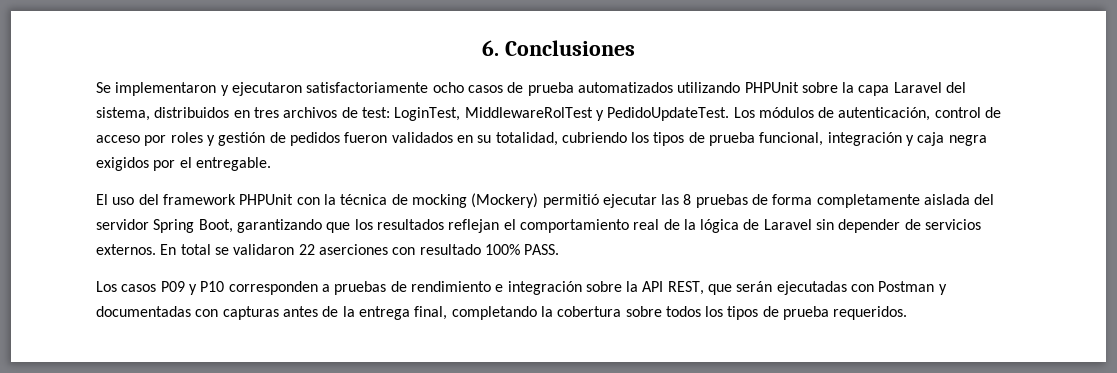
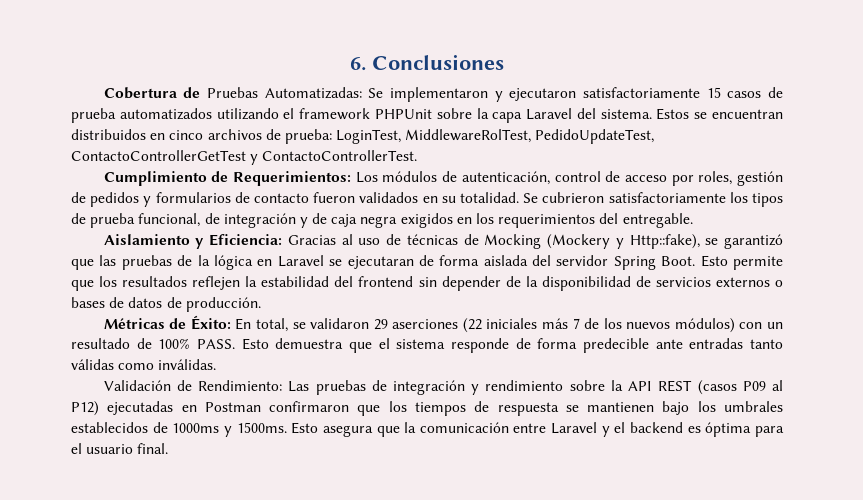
- Se implementaron y ejecutaron satisfactoriamente ocho casos de prueba automatizados utilizando PHPUnit sobre la capa Laravel del sistema, distribuidos en tres archivos de test: LoginTest, MiddlewareRolTest y PedidoUpdateTest. Los módulos de autenticación, control de acceso por roles y gestión de pedidos fueron validados en su totalidad, cubriendo los tipos de prueba funcional, integración y caja negra exigidos por el entregable.
- El uso del framework PHPUnit con la técnica de mocking (Mockery) permitió ejecutar las 8 pruebas de forma completamente aislada del servidor Spring Boot, garantizando que los resultados reflejan el comportamiento real de la lógica de Laravel sin depender de servicios externos. En total se validaron 22 aserciones con resultado 100% PASS.
- Los casos P09 y P10 corresponden a pruebas de rendimiento e integración sobre la API REST, que serán ejecutadas con Postman y documentadas con capturas antes de la entrega final, completando la cobertura sobre todos los tipos de prueba requeridos.
+ Cobertura de Pruebas Automatizadas: Se implementaron y ejecutaron satisfactoriamente 15 casos de prueba automatizados utilizando el framework PHPUnit sobre la capa Laravel del sistema. Estos se encuentran distribuidos en cinco archivos de prueba: LoginTest, MiddlewareRolTest, PedidoUpdateTest, ContactoControllerGetTest y ContactoControllerTest.
+ Cumplimiento de Requerimientos: Los módulos de autenticación, control de acceso por roles, gestión de pedidos y formularios de contacto fueron validados en su totalidad. Se cubrieron satisfactoriamente los tipos de prueba funcional, de integración y de caja negra exigidos en los requerimientos del entregable.
+ Aislamiento y Eficiencia: Gracias al uso de técnicas de Mocking (Mockery y Http::fake), se garantizó que las pruebas de la lógica en Laravel se ejecutaran de forma aislada del servidor Spring Boot. Esto permite que los resultados reflejen la estabilidad del frontend sin depender de la disponibilidad de servicios externos o bases de datos de producción.
+ Métricas de Éxito: En total, se validaron 29 aserciones (22 iniciales más 7 de los nuevos módulos) con un resultado de 100% PASS. Esto demuestra que el sistema responde de forma predecible ante entradas tanto válidas como inválidas.
+ Validación de Rendimiento: Las pruebas de integración y rendimiento sobre la API REST (casos P09 al P12) ejecutadas en Postman confirmaron que los tiempos de respuesta se mantienen bajo los umbrales establecidos de 1000ms y 1500ms. Esto asegura que la comunicación entre Laravel y el backend es óptima para el usuario final.

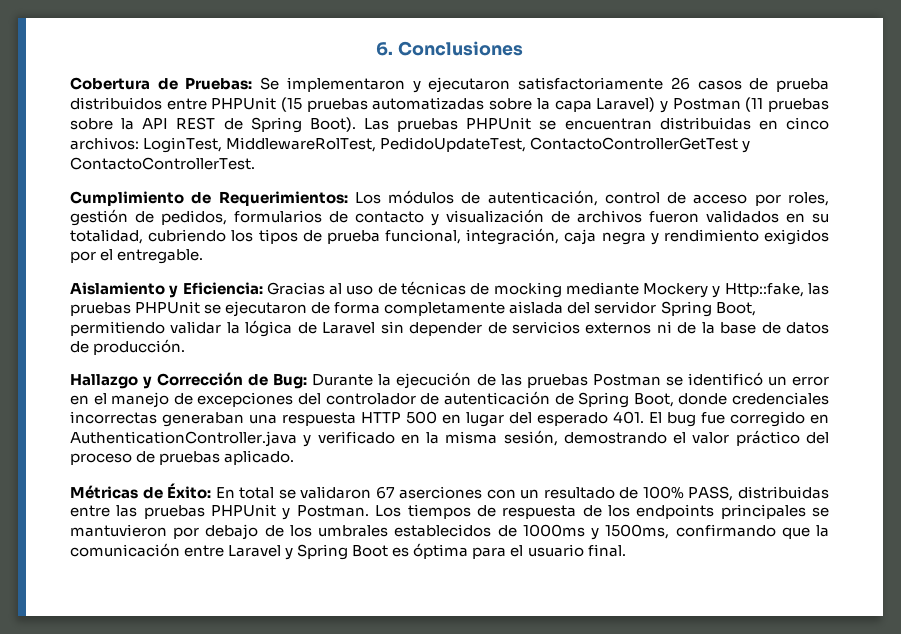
- Cobertura de Pruebas Automatizadas: Se implementaron y ejecutaron satisfactoriamente 15 casos de prueba automatizados utilizando el framework PHPUnit sobre la capa Laravel del sistema. Estos se encuentran distribuidos en cinco archivos de prueba: LoginTest, MiddlewareRolTest, PedidoUpdateTest, ContactoControllerGetTest y ContactoControllerTest.
+ Cobertura de Pruebas: Se implementaron y ejecutaron satisfactoriamente 26 casos de prueba distribuidos entre PHPUnit (15 pruebas automatizadas sobre la capa Laravel) y Postman (11 pruebas sobre la API REST de Spring Boot). Las pruebas PHPUnit se encuentran distribuidas en cinco archivos: LoginTest, MiddlewareRolTest, PedidoUpdateTest, ContactoControllerGetTest y ContactoControllerTest.
- Cumplimiento de Requerimientos: Los módulos de autenticación, control de acceso por roles, gestión de pedidos y formularios de contacto fueron validados en su totalidad. Se cubrieron satisfactoriamente los tipos de prueba funcional, de integración y de caja negra exigidos en los requerimientos del entregable.
+ Cumplimiento de Requerimientos: Los módulos de autenticación, control de acceso por roles, gestión de pedidos, formularios de contacto y visualización de archivos fueron validados en su totalidad, cubriendo los tipos de prueba funcional, integración, caja negra y rendimiento exigidos por el entregable.
- Aislamiento y Eficiencia: Gracias al uso de técnicas de Mocking (Mockery y Http::fake), se garantizó que las pruebas de la lógica en Laravel se ejecutaran de forma aislada del servidor Spring Boot. Esto permite que los resultados reflejen la estabilidad del frontend sin depender de la disponibilidad de servicios externos o bases de datos de producción.
+ Aislamiento y Eficiencia: Gracias al uso de técnicas de mocking mediante Mockery y Http::fake, las pruebas PHPUnit se ejecutaron de forma completamente aislada del servidor Spring Boot, permitiendo validar la lógica de Laravel sin depender de servicios externos ni de la base de datos de producción.
+ Hallazgo y Corrección de Bug: Durante la ejecución de las pruebas Postman se identificó un error en el manejo de excepciones del controlador de autenticación de Spring Boot, donde credenciales incorrectas generaban una respuesta HTTP 500 en lugar del esperado 401. El bug fue corregido en AuthenticationController.java y verificado en la misma sesión, demostrando el valor práctico del proceso de pruebas aplicado.
- Métricas de Éxito: En total, se validaron 29 aserciones (22 iniciales más 7 de los nuevos módulos) con un resultado de 100% PASS. Esto demuestra que el sistema responde de forma predecible ante entradas tanto válidas como inválidas.
- Validación de Rendimiento: Las pruebas de integración y rendimiento sobre la API REST (casos P09 al P12) ejecutadas en Postman confirmaron que los tiempos de respuesta se mantienen bajo los umbrales establecidos de 1000ms y 1500ms. Esto asegura que la comunicación entre Laravel y el backend es óptima para el usuario final.
+ Métricas de Éxito: En total se validaron 67 aserciones con un resultado de 100% PASS, distribuidas entre las pruebas PHPUnit y Postman. Los tiempos de respuesta de los endpoints principales se mantuvieron por debajo de los umbrales establecidos de 1000ms y 1500ms, confirmando que la comunicación entre Laravel y Spring Boot es óptima para el usuario final.

